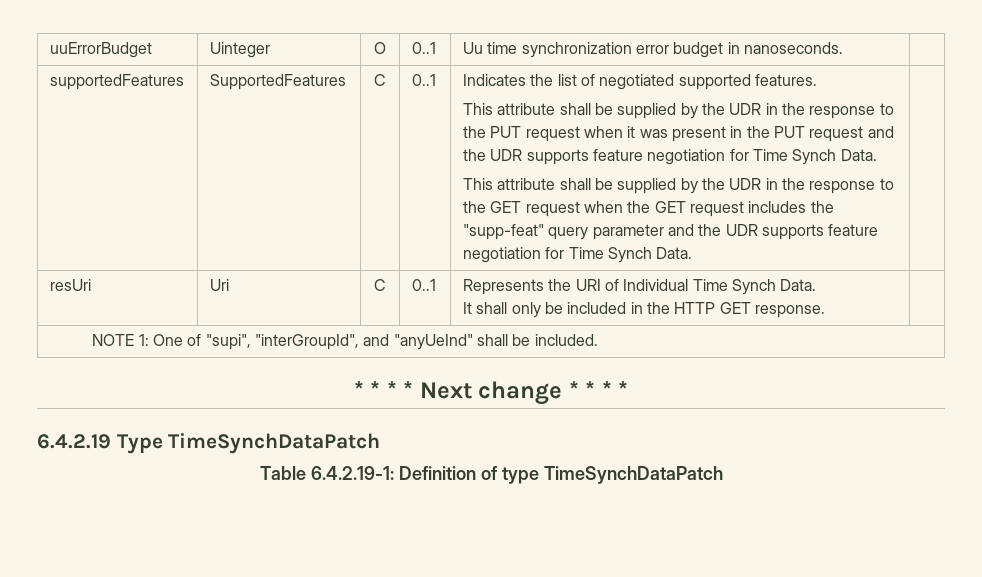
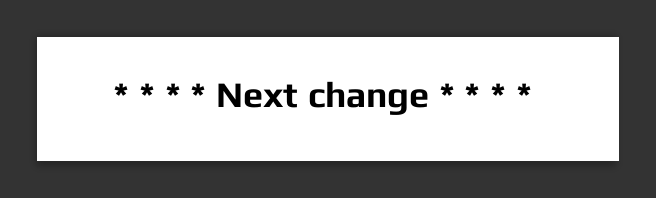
- uuErrorBudget | Uinteger | O | 0..1 | Uu time synchronization error budget in nanoseconds. |
- supportedFeatures | SupportedFeatures | C | 0..1 | Indicates the list of negotiated supported features.
- This attribute shall be supplied by the UDR in the response to the PUT request when it was present in the PUT request and the UDR supports feature negotiation for Time Synch Data.
- This attribute shall be supplied by the UDR in the response to the GET request when the GET request includes the "supp-feat" query parameter and the UDR supports feature negotiation for Time Synch Data. |
- resUri | Uri | C | 0..1 | Represents the URI of Individual Time Synch Data.
- It shall only be included in the HTTP GET response. |
- NOTE 1: One of "supi", "interGroupId", and "anyUeInd" shall be included.
- 6.4.2.19 Type TimeSynchDataPatch
- Table 6.4.2.19-1: Definition of type TimeSynchDataPatch

